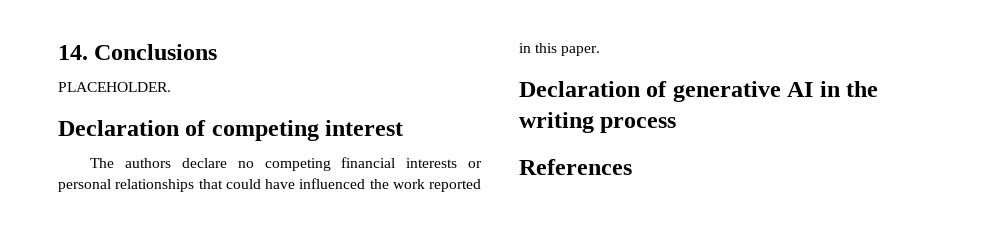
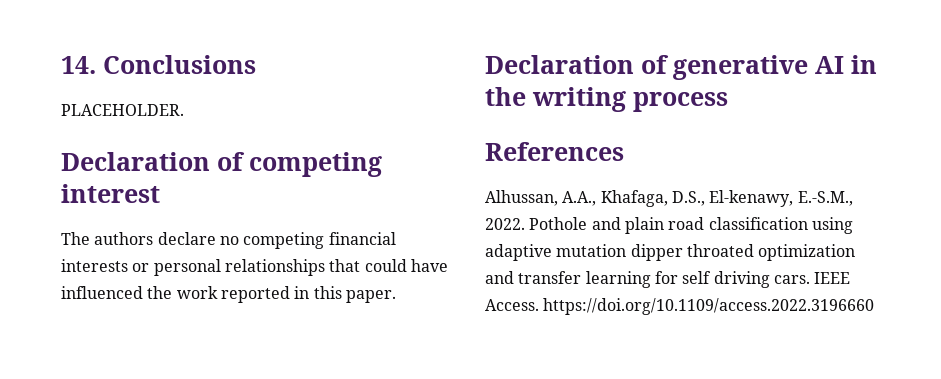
+ Alhussan, A.A., Khafaga, D.S., El-kenawy, E.-S.M., 2022. Pothole and plain road classification using adaptive mutation dipper throated optimization and transfer learning for self driving cars. IEEE Access. https://doi.org/10.1109/access.2022.3196660

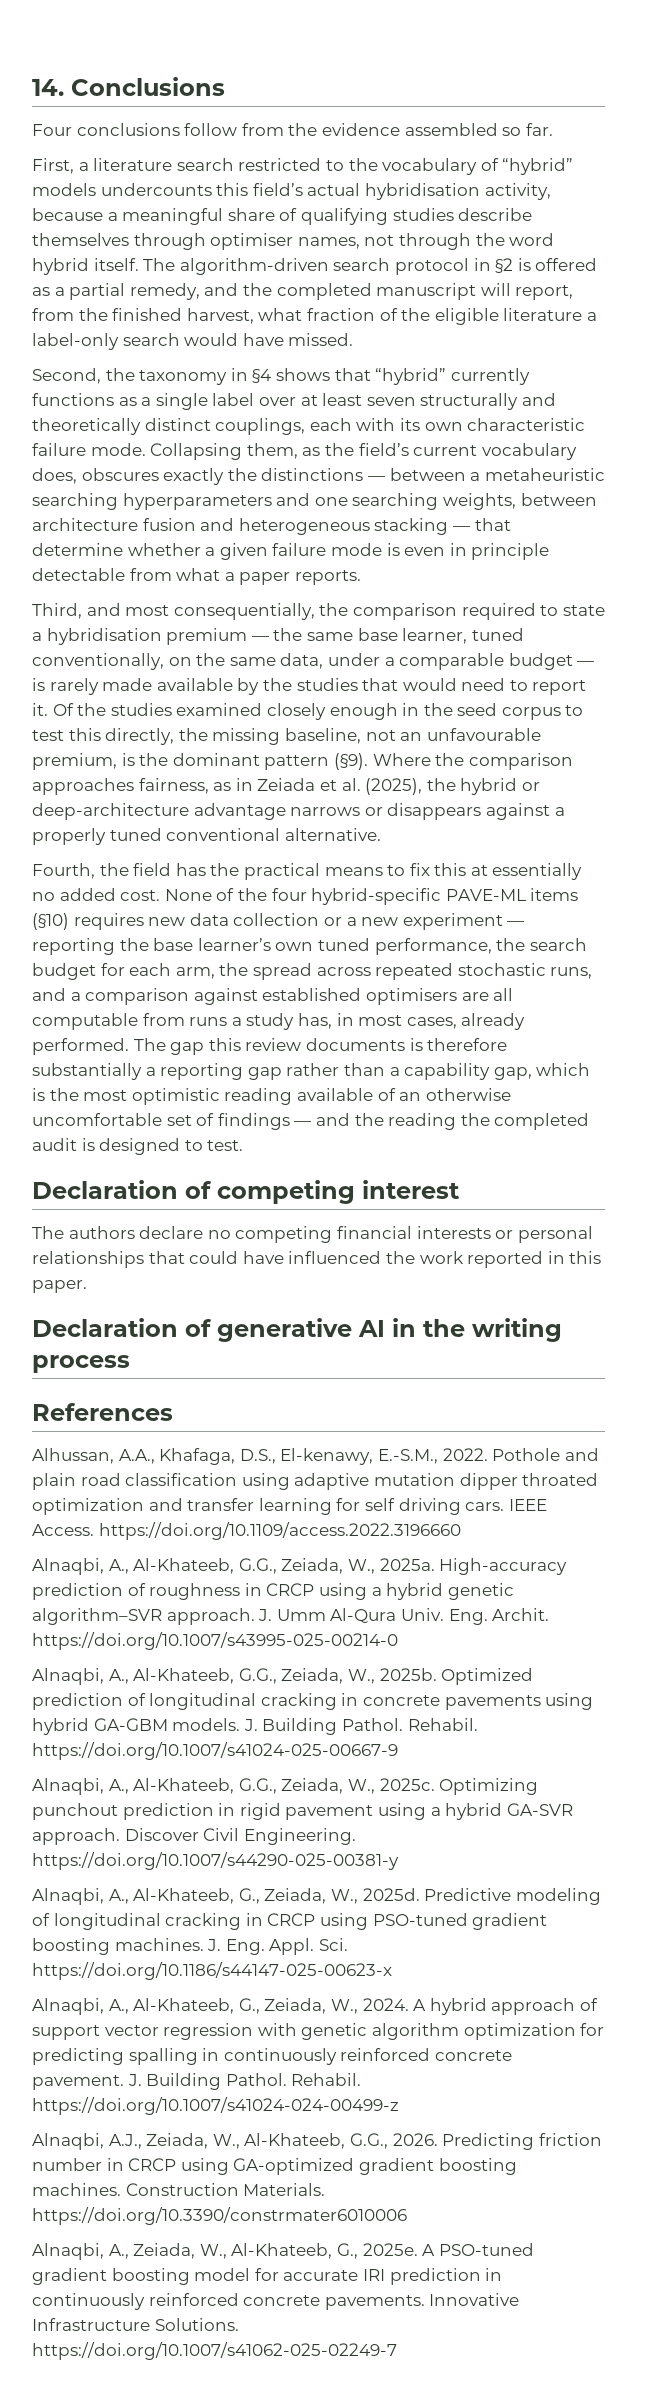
- PLACEHOLDER.
+ Four conclusions follow from the evidence assembled so far.
+ First, a literature search restricted to the vocabulary of “hybrid” models undercounts this field’s actual hybridisation activity, because a meaningful share of qualifying studies describe themselves through optimiser names, not through the word hybrid itself. The algorithm-driven search protocol in §2 is offered as a partial remedy, and the completed manuscript will report, from the finished harvest, what fraction of the eligible literature a label-only search would have missed.
+ Second, the taxonomy in §4 shows that “hybrid” currently functions as a single label over at least seven structurally and theoretically distinct couplings, each with its own characteristic failure mode. Collapsing them, as the field’s current vocabulary does, obscures exactly the distinctions — between a metaheuristic searching hyperparameters and one searching weights, between architecture fusion and heterogeneous stacking — that determine whether a given failure mode is even in principle detectable from what a paper reports.
+ Third, and most consequentially, the comparison required to state a hybridisation premium — the same base learner, tuned conventionally, on the same data, under a comparable budget — is rarely made available by the studies that would need to report it. Of the studies examined closely enough in the seed corpus to test this directly, the missing baseline, not an unfavourable premium, is the dominant pattern (§9). Where the comparison approaches fairness, as in Zeiada et al. (2025), the hybrid or deep-architecture advantage narrows or disappears against a properly tuned conventional alternative.
+ Fourth, the field has the practical means to fix this at essentially no added cost. None of the four hybrid-specific PAVE-ML items (§10) requires new data collection or a new experiment — reporting the base learner’s own tuned performance, the search budget for each arm, the spread across repeated stochastic runs, and a comparison against established optimisers are all computable from runs a study has, in most cases, already performed. The gap this review documents is therefore substantially a reporting gap rather than a capability gap, which is the most optimistic reading available of an otherwise uncomfortable set of findings — and the reading the completed audit is designed to test.
+ Alnaqbi, A., Al-Khateeb, G.G., Zeiada, W., 2025a. High-accuracy prediction of roughness in CRCP using a hybrid genetic algorithm–SVR approach. J. Umm Al-Qura Univ. Eng. Archit. https://doi.org/10.1007/s43995-025-00214-0
+ Alnaqbi, A., Al-Khateeb, G.G., Zeiada, W., 2025b. Optimized prediction of longitudinal cracking in concrete pavements using hybrid GA-GBM models. J. Building Pathol. Rehabil. https://doi.org/10.1007/s41024-025-00667-9
+ Alnaqbi, A., Al-Khateeb, G.G., Zeiada, W., 2025c. Optimizing punchout prediction in rigid pavement using a hybrid GA-SVR approach. Discover Civil Engineering. https://doi.org/10.1007/s44290-025-00381-y
+ Alnaqbi, A., Al-Khateeb, G., Zeiada, W., 2025d. Predictive modeling of longitudinal cracking in CRCP using PSO-tuned gradient boosting machines. J. Eng. Appl. Sci. https://doi.org/10.1186/s44147-025-00623-x
+ Alnaqbi, A., Al-Khateeb, G., Zeiada, W., 2024. A hybrid approach of support vector regression with genetic algorithm optimization for predicting spalling in continuously reinforced concrete pavement. J. Building Pathol. Rehabil. https://doi.org/10.1007/s41024-024-00499-z
+ Alnaqbi, A.J., Zeiada, W., Al-Khateeb, G.G., 2026. Predicting friction number in CRCP using GA-optimized gradient boosting machines. Construction Materials. https://doi.org/10.3390/constrmater6010006
+ Alnaqbi, A., Zeiada, W., Al-Khateeb, G., 2025e. A PSO-tuned gradient boosting model for accurate IRI prediction in continuously reinforced concrete pavements. Innovative Infrastructure Solutions. https://doi.org/10.1007/s41062-025-02249-7

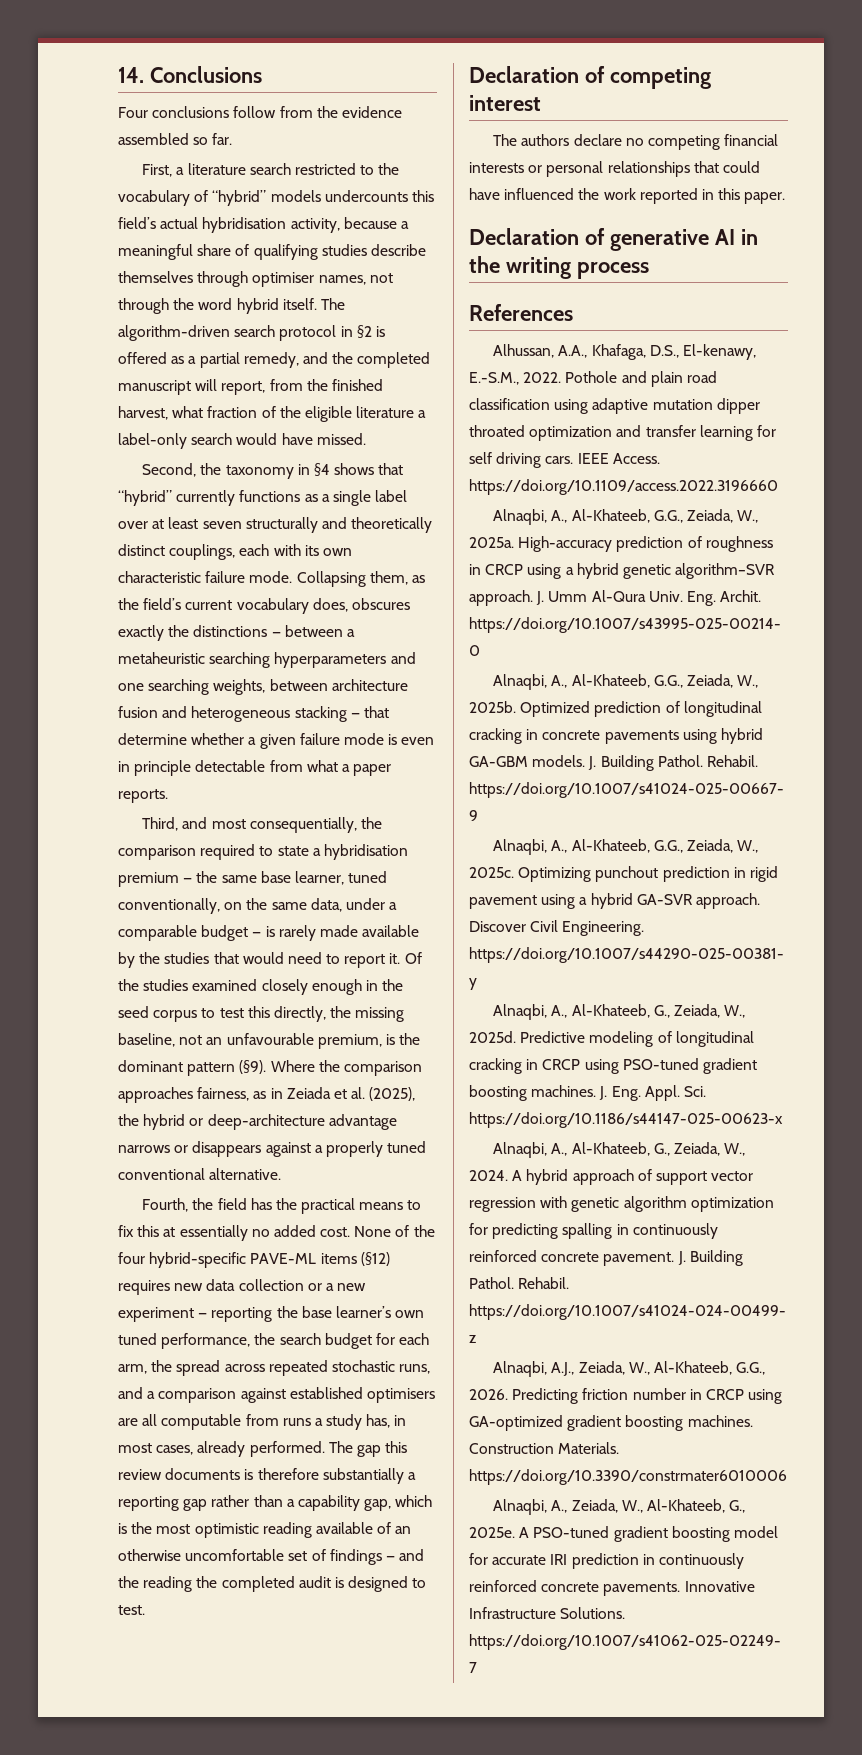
- None of the four hybrid-specific PAVE-ML items (§10) requires new data collection or a new experiment — reporting the base learner’s own tuned performance, the search budget for each arm, the spread across repeated stochastic runs, and a comparison against established optimisers are all computable from runs a study has, in most cases, already performed.
+ None of the four hybrid-specific PAVE-ML items (§12) requires new data collection or a new experiment — reporting the base learner’s own tuned performance, the search budget for each arm, the spread across repeated stochastic runs, and a comparison against established optimisers are all computable from runs a study has, in most cases, already performed.

